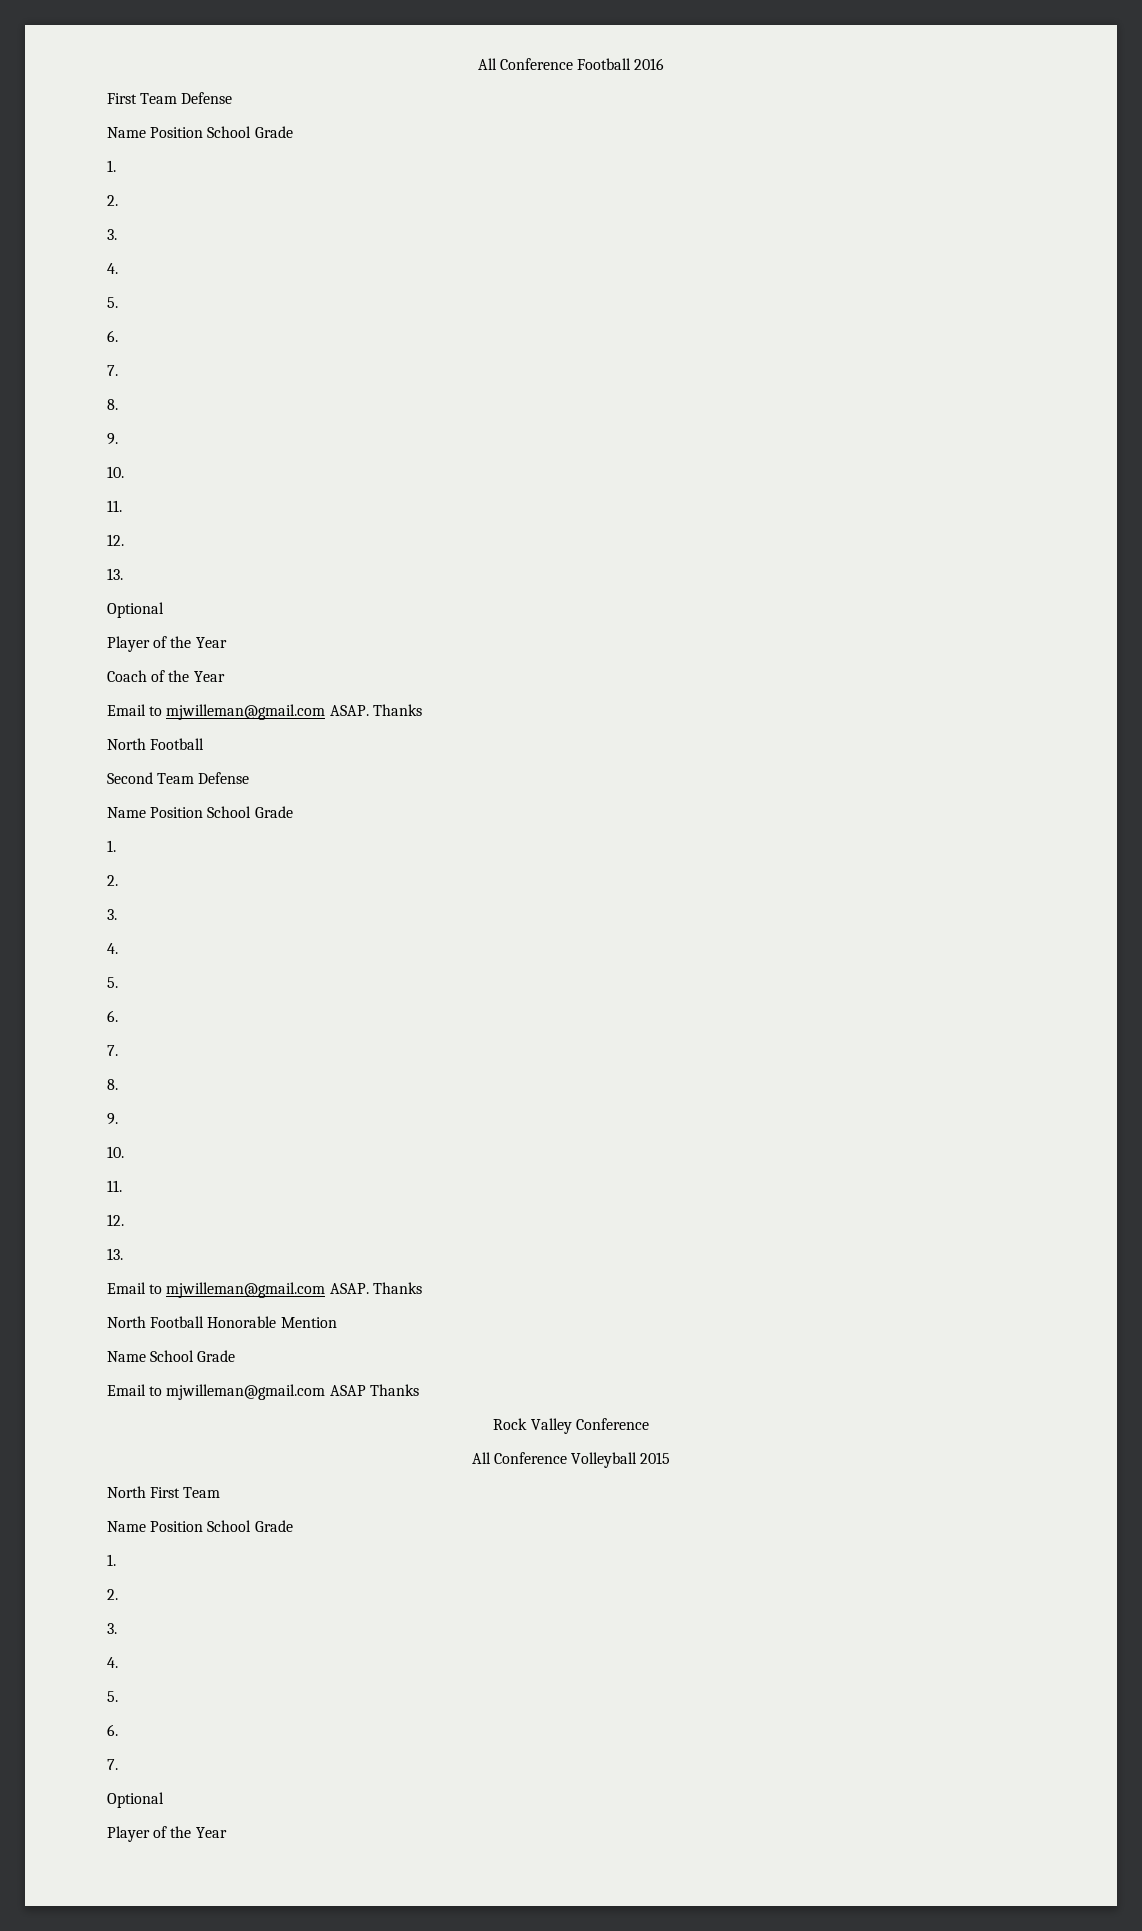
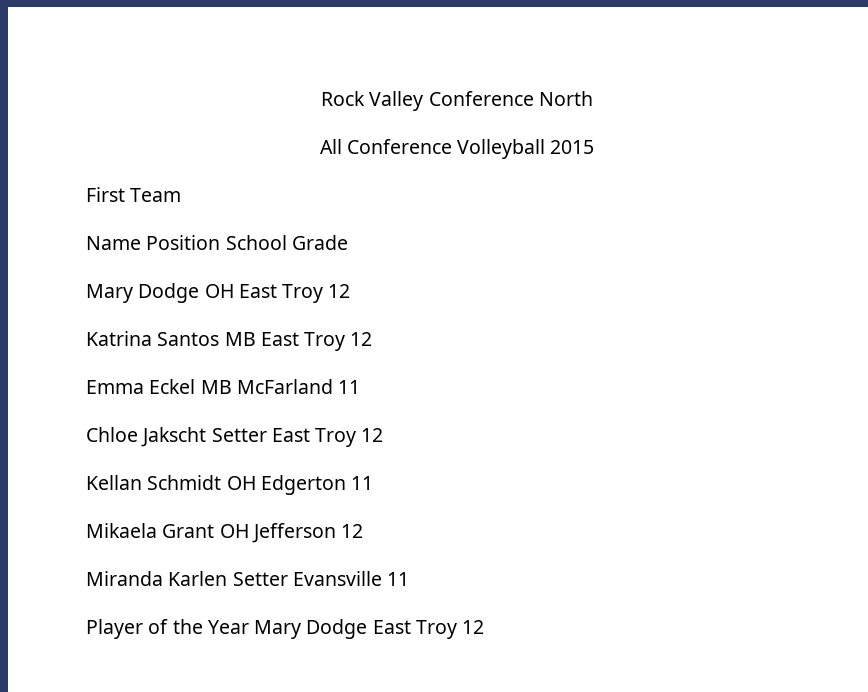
- All Conference Football 2016
- First Team Defense
- Name Position School Grade
- 1.
- 2.
- 3.
- 4.
- 5.
- 6.
- 7.
- 8.
- 9.
- 10.
- 11.
- 12.
- 13.
- Optional
- Player of the Year
- Coach of the Year
- Email to mjwilleman@gmail.com ASAP. Thanks
- North Football
- Second Team Defense
- Name Position School Grade
- 1.
- 2.
- 3.
- 4.
- 5.
- 6.
- 7.
- 8.
- 9.
- 10.
- 11.
- 12.
- 13.
- Email to mjwilleman@gmail.com ASAP. Thanks
- North Football Honorable Mention
- Name School Grade
- Email to mjwilleman@gmail.com ASAP Thanks
- Rock Valley Conference
+ Rock Valley Conference North
- North First Team
+ First Team
  Name Position School Grade
- 1.
- 2.
- 3.
- 4.
- 5.
- 6.
- 7.
- Optional
- Player of the Year
+ Mary Dodge OH East Troy 12
+ Katrina Santos MB East Troy 12
+ Emma Eckel MB McFarland 11
+ Chloe Jakscht Setter East Troy 12
+ Kellan Schmidt OH Edgerton 11
+ Mikaela Grant OH Jefferson 12
+ Miranda Karlen Setter Evansville 11
+ Player of the Year Mary Dodge East Troy 12

